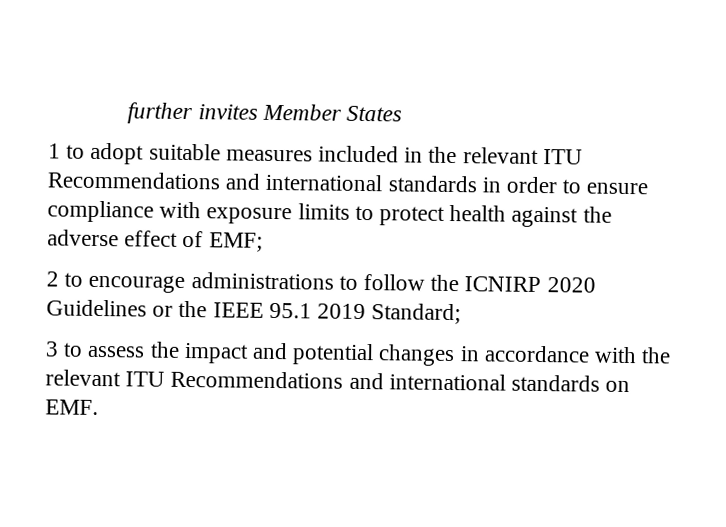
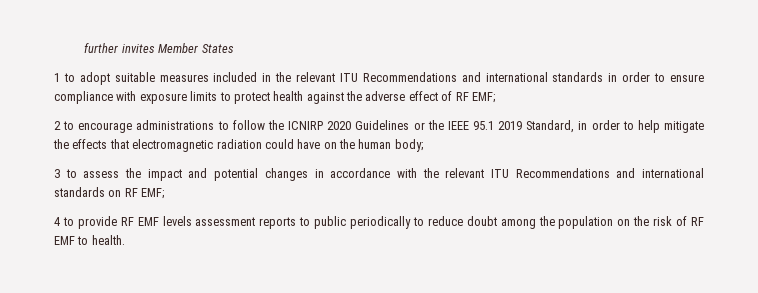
- 1 to adopt suitable measures included in the relevant ITU Recommendations and international standards in order to ensure compliance with exposure limits to protect health against the adverse effect of EMF;
+ 1 to adopt suitable measures included in the relevant ITU Recommendations and international standards in order to ensure compliance with exposure limits to protect health against the adverse effect of RF EMF;
- 2 to encourage administrations to follow the ICNIRP 2020 Guidelines or the IEEE 95.1 2019 Standard;
+ 2 to encourage administrations to follow the ICNIRP 2020 Guidelines or the IEEE 95.1 2019 Standard, in order to help mitigate the effects that electromagnetic radiation could have on the human body;
- 3 to assess the impact and potential changes in accordance with the relevant ITU Recommendations and international standards on EMF.
+ 3 to assess the impact and potential changes in accordance with the relevant ITU Recommendations and international standards on RF EMF;
+ 4 to provide RF EMF levels assessment reports to public periodically to reduce doubt among the population on the risk of RF EMF to health.

